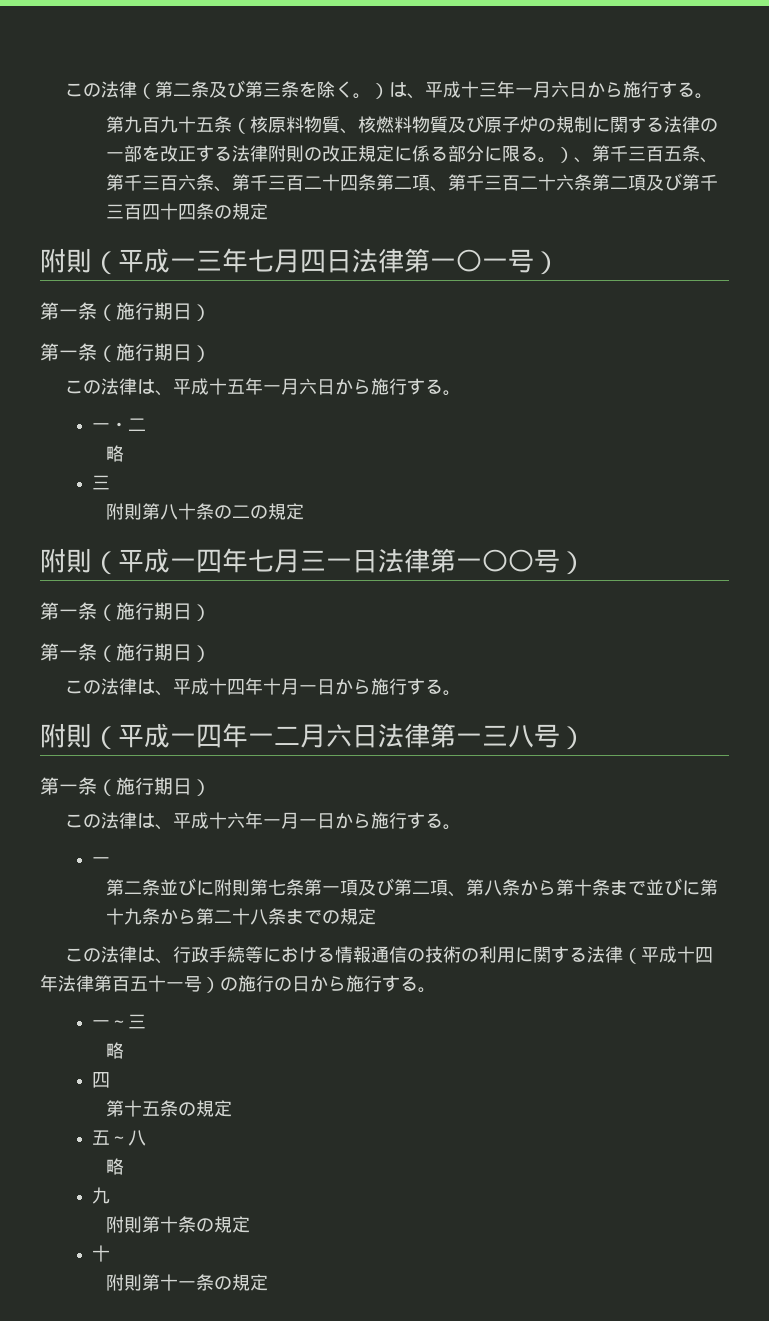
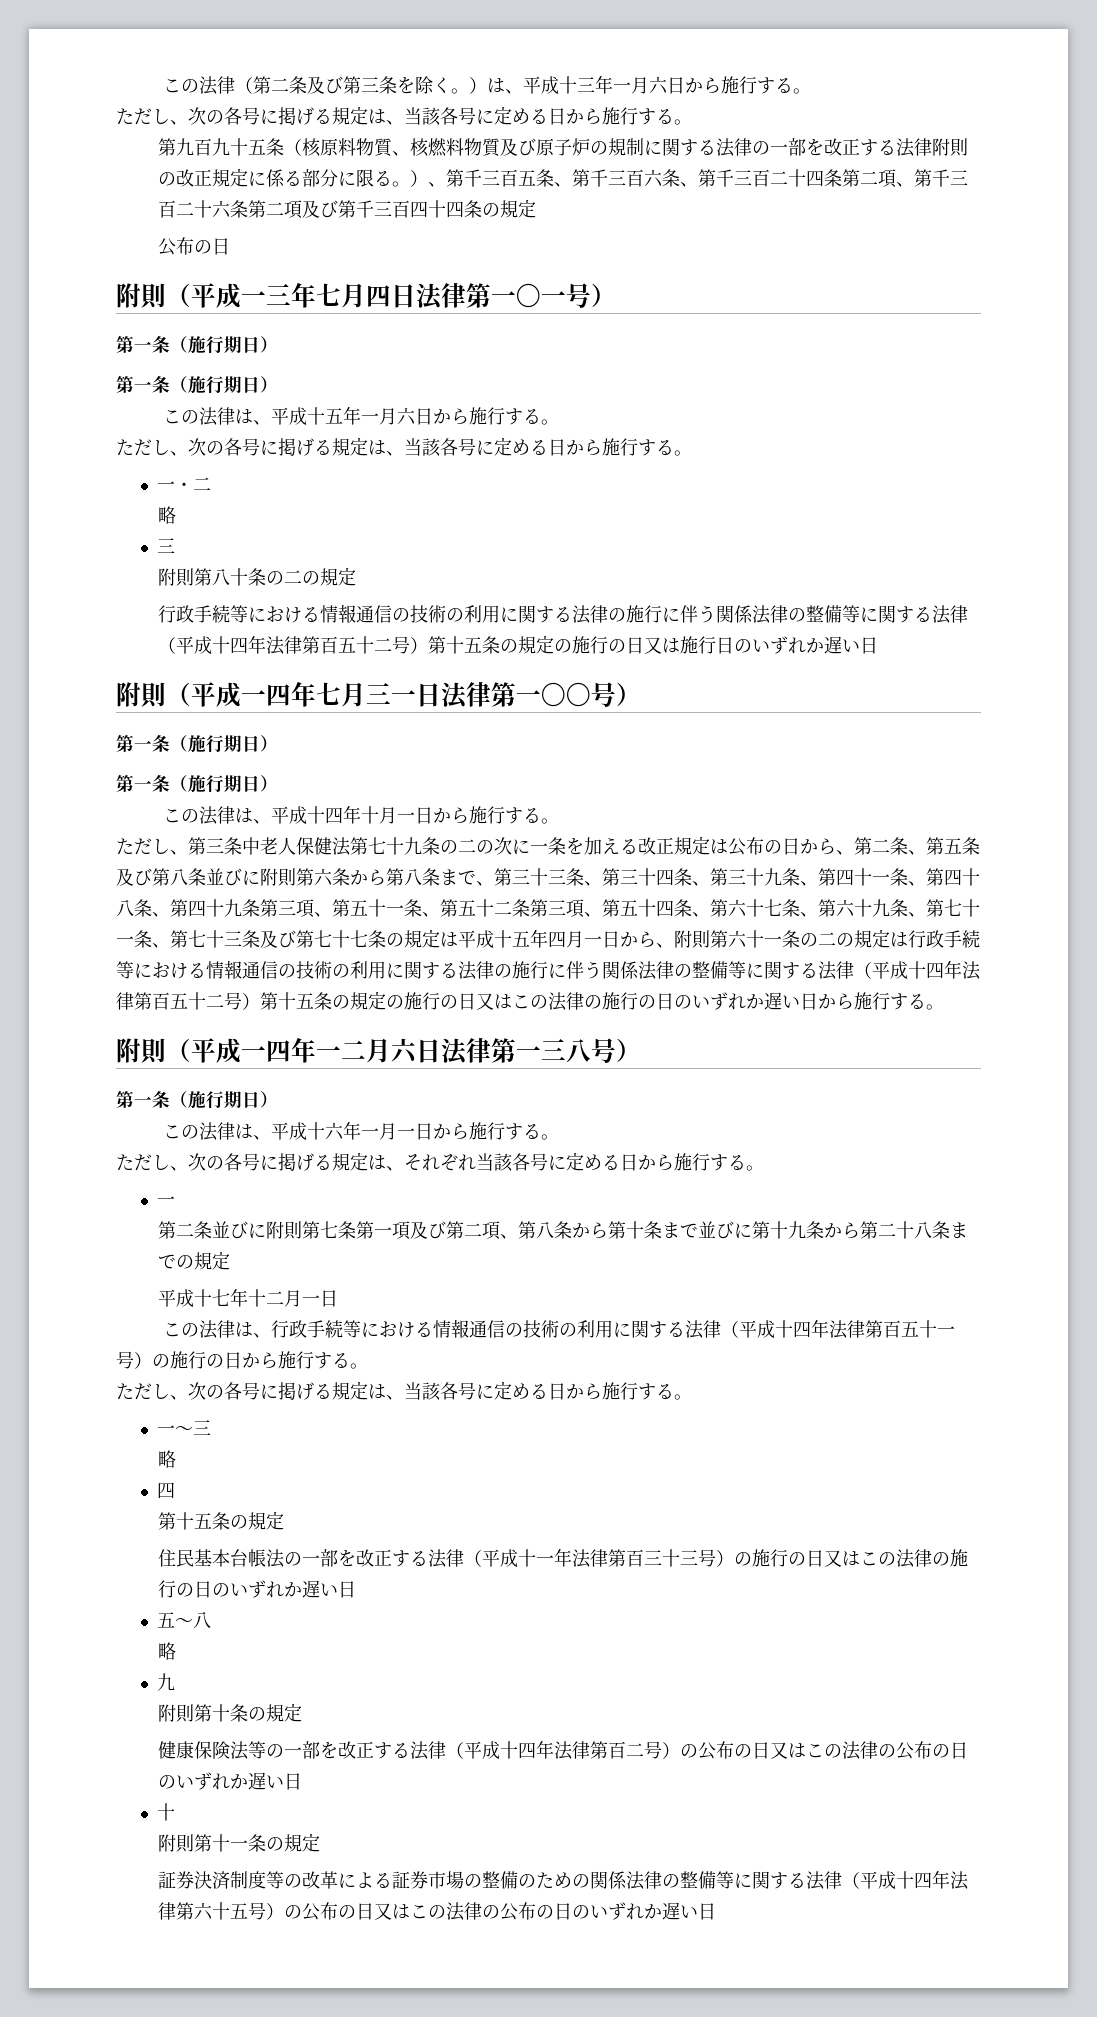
  この法律（第二条及び第三条を除く。）は、平成十三年一月六日から施行する。
+ ただし、次の各号に掲げる規定は、当該各号に定める日から施行する。
  第九百九十五条（核原料物質、核燃料物質及び原子炉の規制に関する法律の一部を改正する法律附則の改正規定に係る部分に限る。）、第千三百五条、第千三百六条、第千三百二十四条第二項、第千三百二十六条第二項及び第千三百四十四条の規定
+ 公布の日
  この法律は、平成十五年一月六日から施行する。
+ ただし、次の各号に掲げる規定は、当該各号に定める日から施行する。
+ 行政手続等における情報通信の技術の利用に関する法律の施行に伴う関係法律の整備等に関する法律（平成十四年法律第百五十二号）第十五条の規定の施行の日又は施行日のいずれか遅い日
+ ただし、第三条中老人保健法第七十九条の二の次に一条を加える改正規定は公布の日から、第二条、第五条及び第八条並びに附則第六条から第八条まで、第三十三条、第三十四条、第三十九条、第四十一条、第四十八条、第四十九条第三項、第五十一条、第五十二条第三項、第五十四条、第六十七条、第六十九条、第七十一条、第七十三条及び第七十七条の規定は平成十五年四月一日から、附則第六十一条の二の規定は行政手続等における情報通信の技術の利用に関する法律の施行に伴う関係法律の整備等に関する法律（平成十四年法律第百五十二号）第十五条の規定の施行の日又はこの法律の施行の日のいずれか遅い日から施行する。
+ ただし、次の各号に掲げる規定は、それぞれ当該各号に定める日から施行する。
+ 平成十七年十二月一日
  この法律は、行政手続等における情報通信の技術の利用に関する法律（平成十四年法律第百五十一号）の施行の日から施行する。
+ ただし、次の各号に掲げる規定は、当該各号に定める日から施行する。
+ 住民基本台帳法の一部を改正する法律（平成十一年法律第百三十三号）の施行の日又はこの法律の施行の日のいずれか遅い日
+ 健康保険法等の一部を改正する法律（平成十四年法律第百二号）の公布の日又はこの法律の公布の日のいずれか遅い日
+ 証券決済制度等の改革による証券市場の整備のための関係法律の整備等に関する法律（平成十四年法律第六十五号）の公布の日又はこの法律の公布の日のいずれか遅い日

